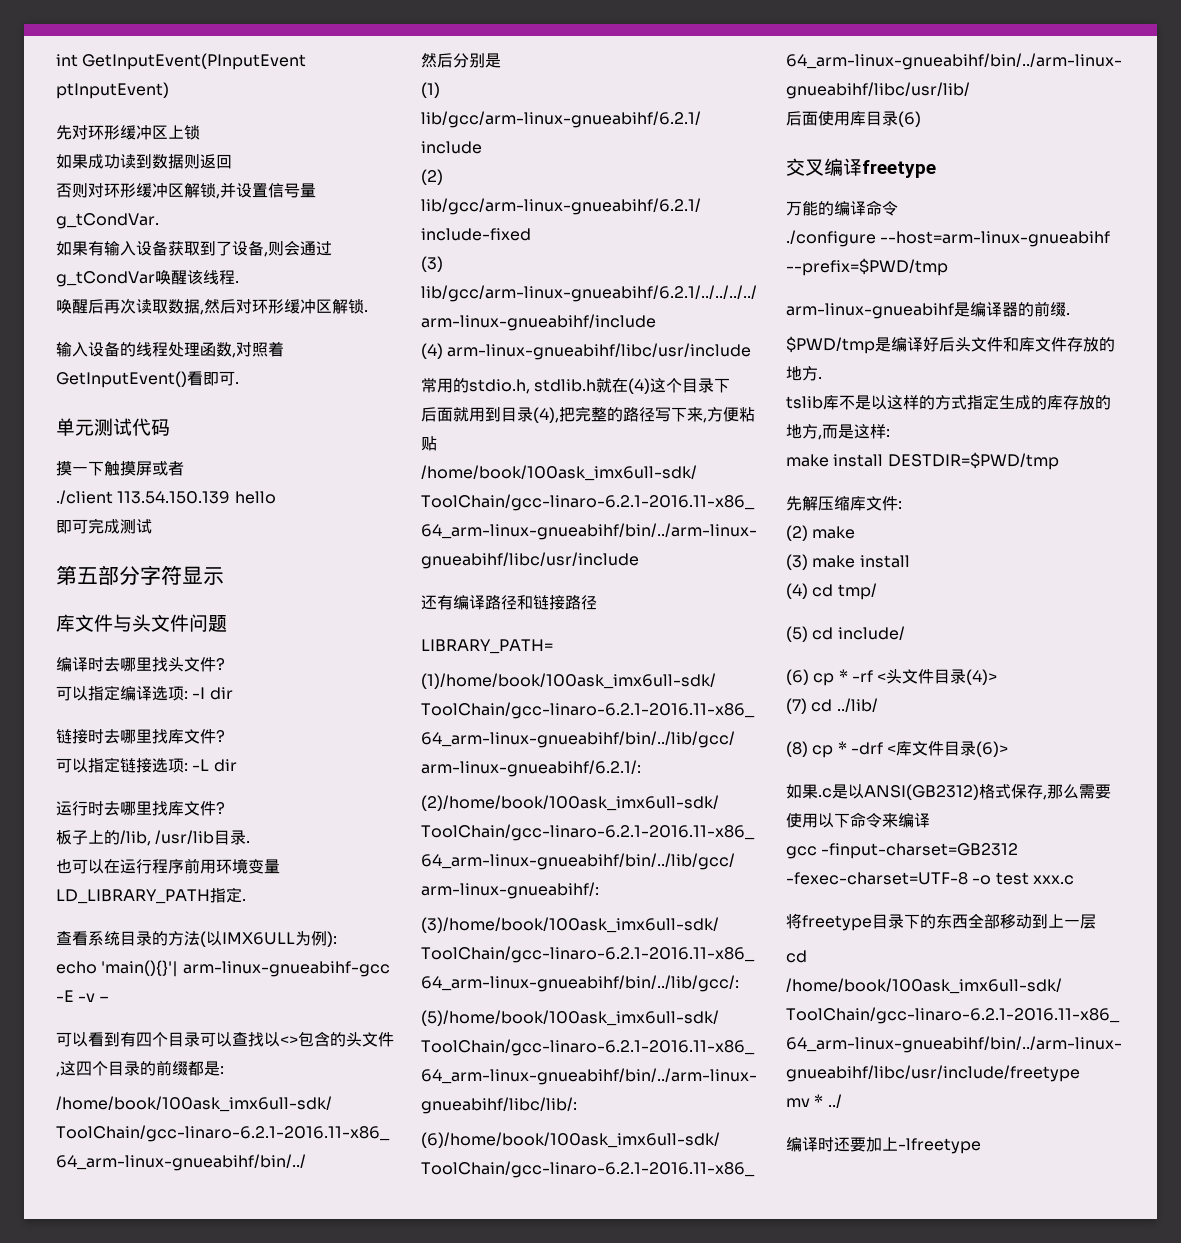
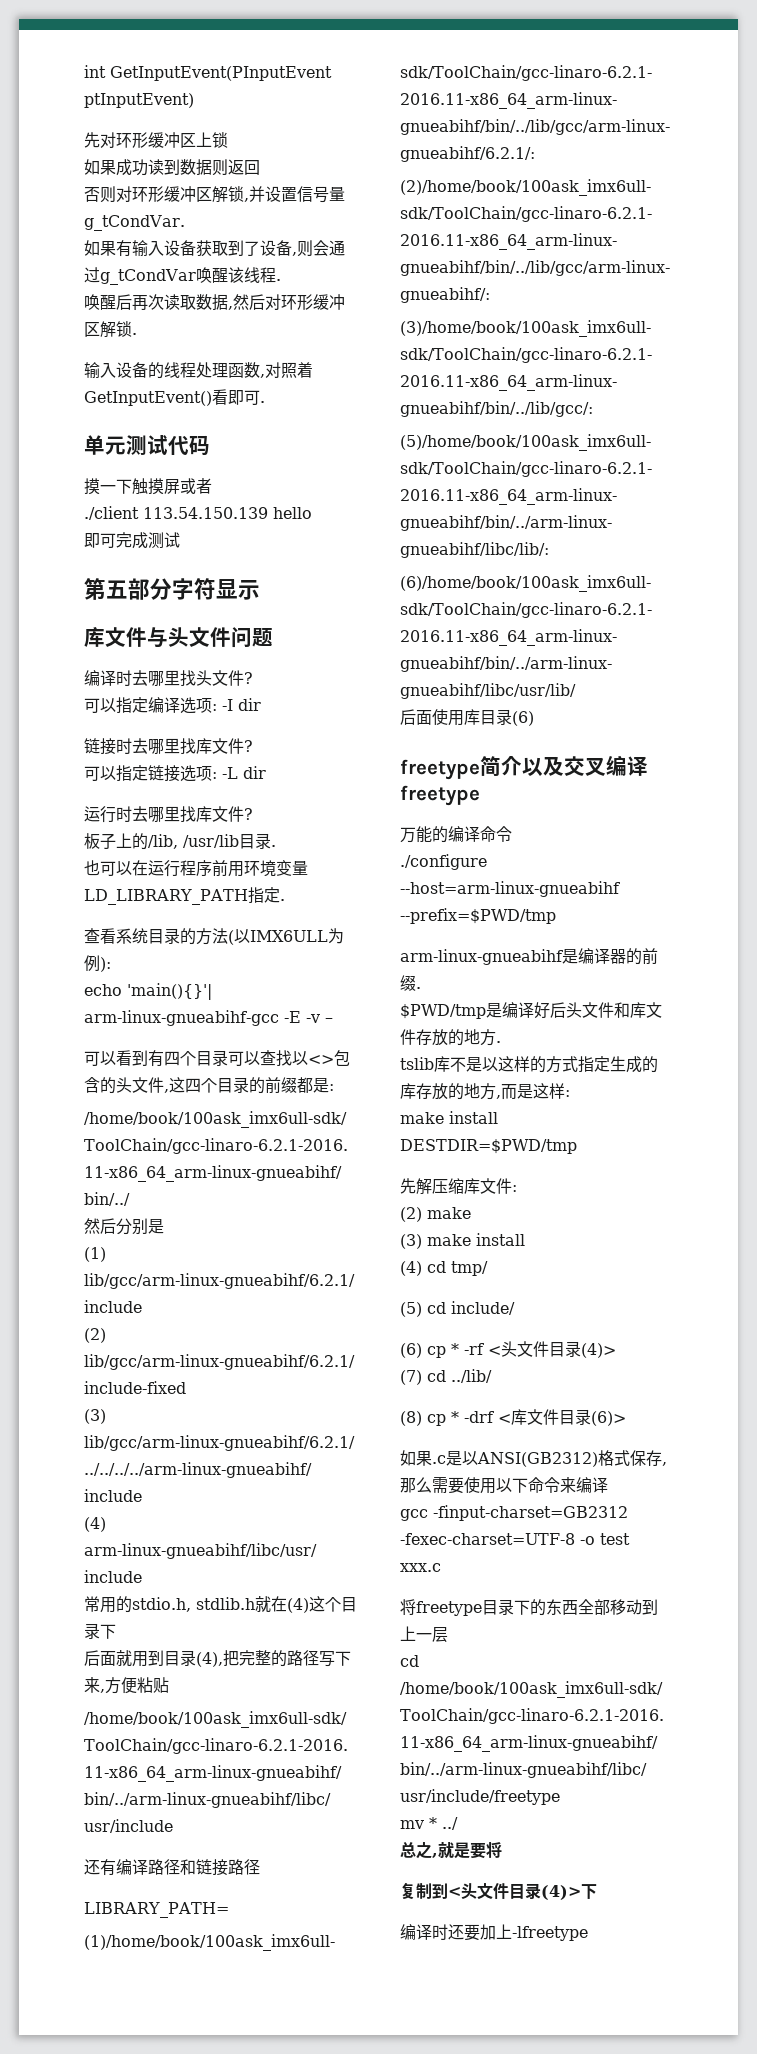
- 交叉编译freetype
+ freetype简介以及交叉编译freetype
+ 总之,就是要将
+ 复制到<头文件目录(4)>下

